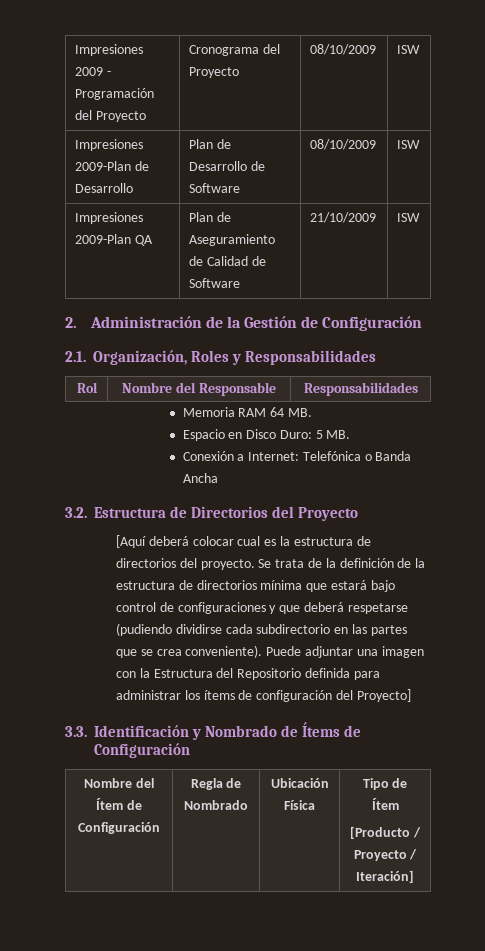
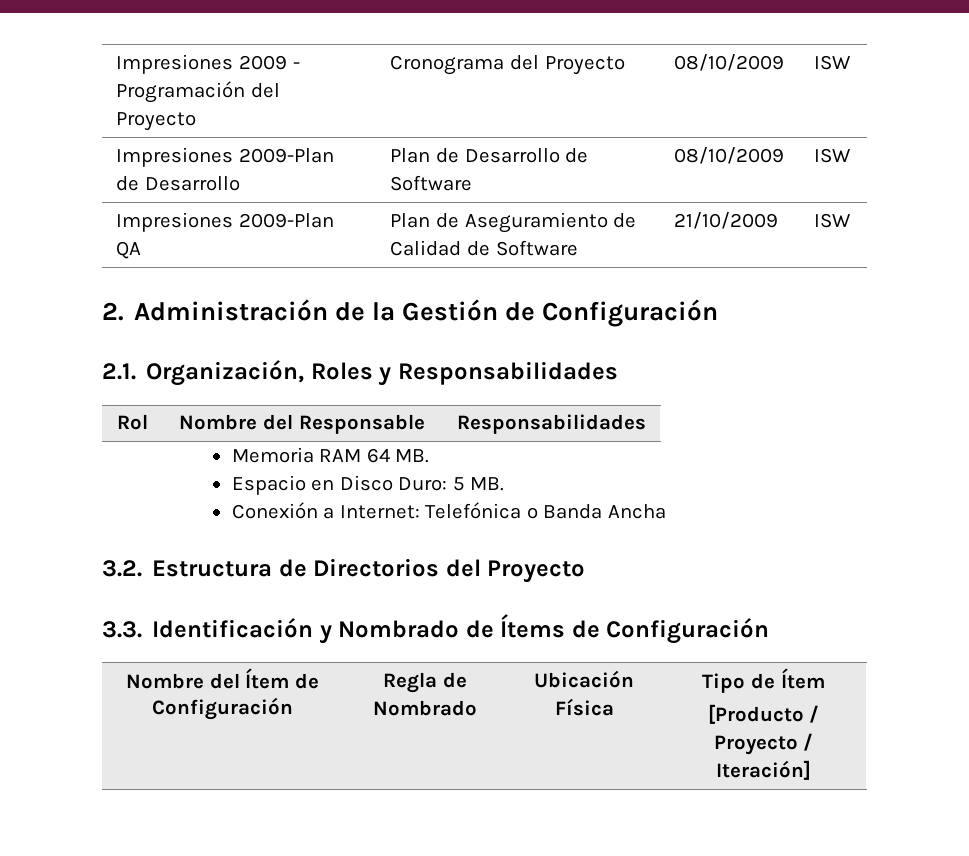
- [Aquí deberá colocar cual es la estructura de directorios del proyecto. Se trata de la definición de la estructura de directorios mínima que estará bajo control de configuraciones y que deberá respetarse (pudiendo dividirse cada subdirectorio en las partes que se crea conveniente). Puede adjuntar una imagen con la Estructura del Repositorio definida para administrar los ítems de configuración del Proyecto]

